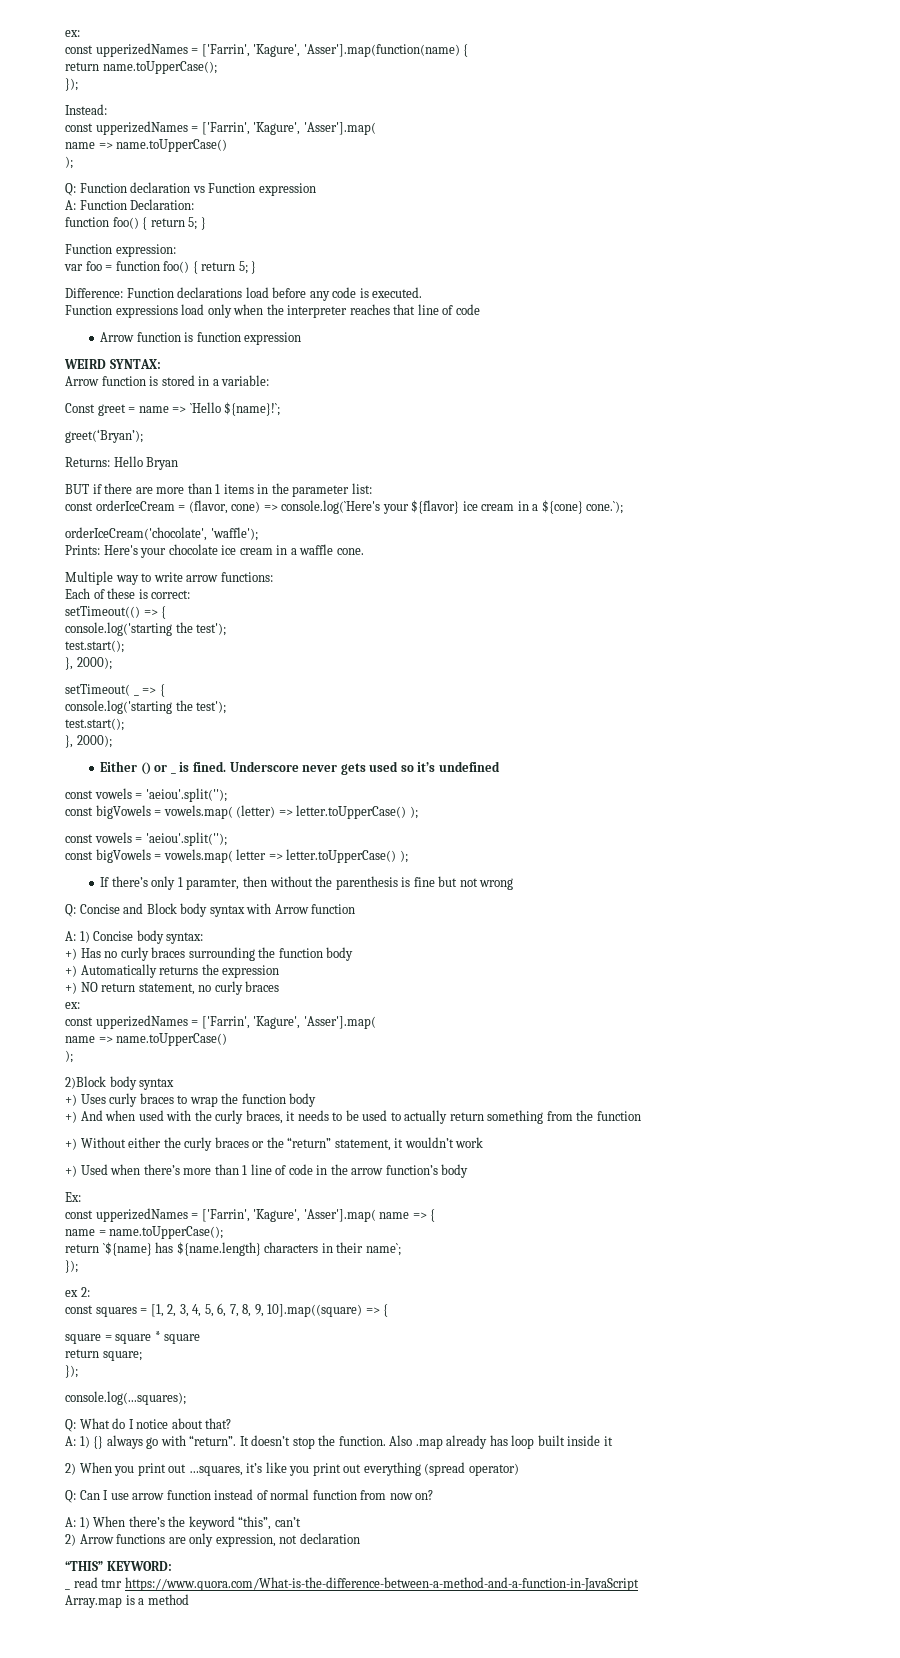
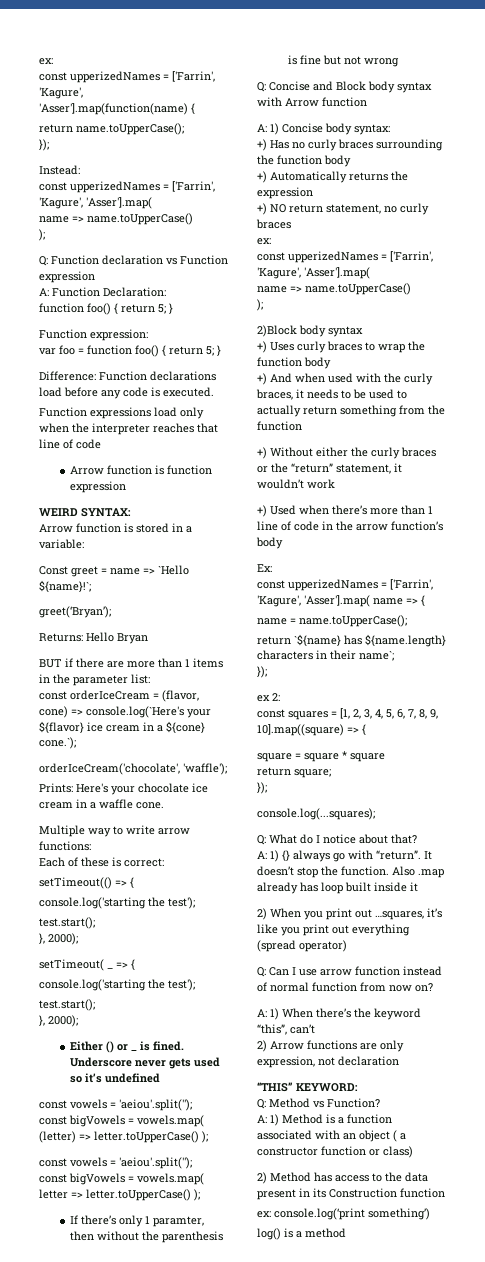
- _ read tmr https://www.quora.com/What-is-the-difference-between-a-method-and-a-function-in-JavaScript
- Array.map is a method
+ Q: Method vs Function?
+ A: 1) Method is a function associated with an object ( a constructor function or class)
+ 2) Method has access to the data present in its Construction function
+ ex: console.log(‘print something’)
+ log() is a method

